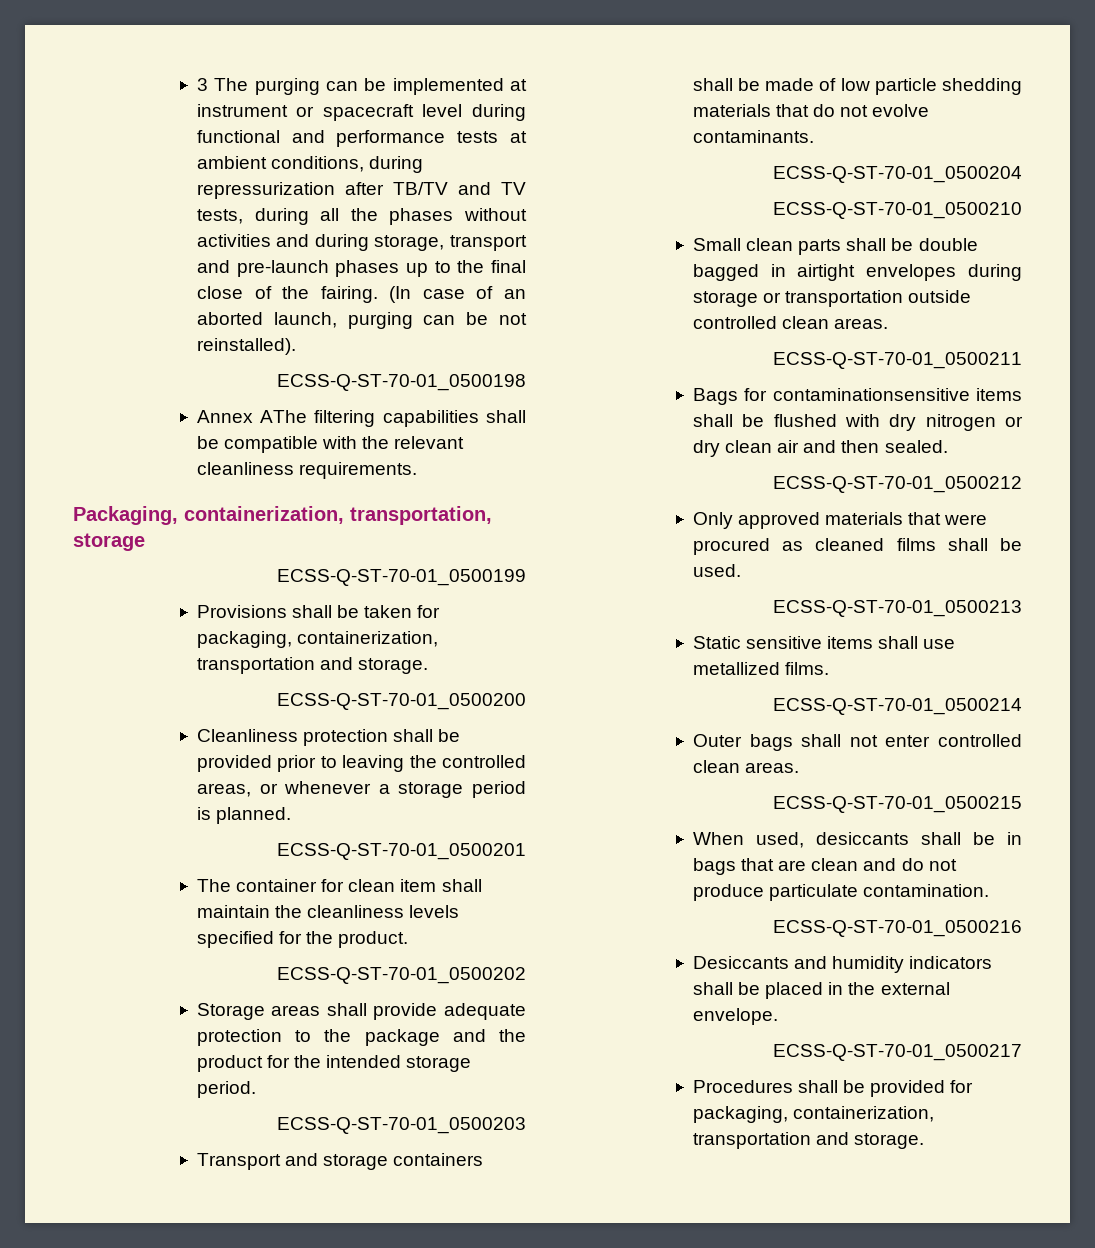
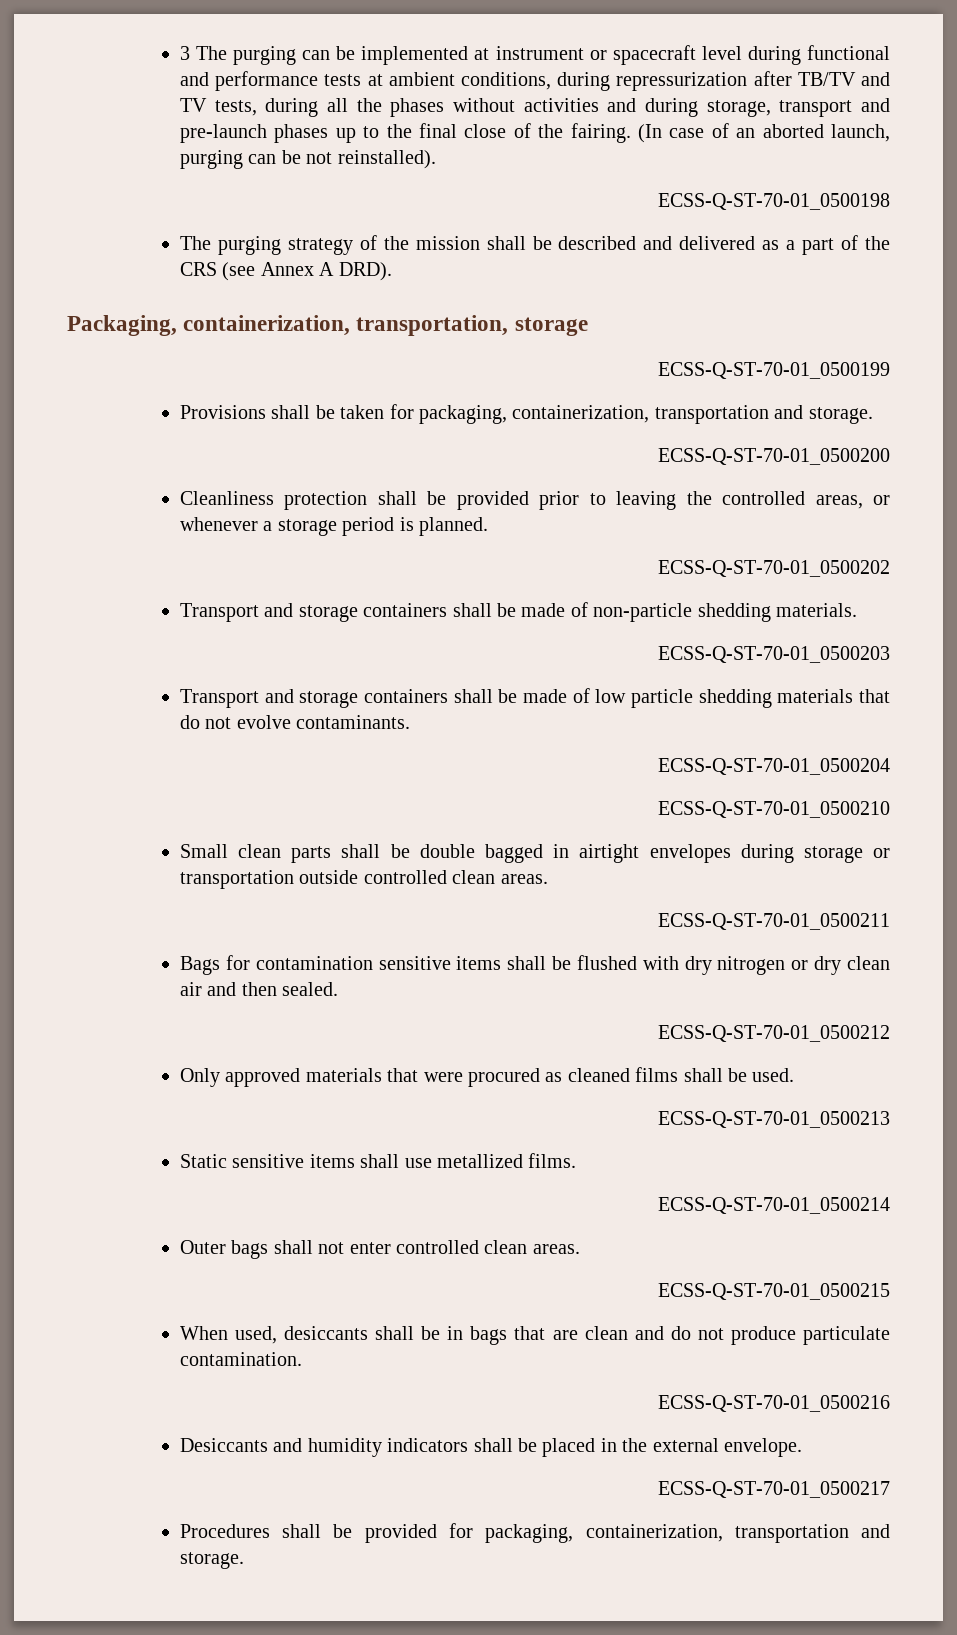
- Annex AThe filtering capabilities shall be compatible with the relevant cleanliness requirements.
+ The purging strategy of the mission shall be described and delivered as a part of the CRS (see Annex A DRD).
- ECSS-Q-ST-70-01_0500201
- The container for clean item shall maintain the cleanliness levels specified for the product.
  ECSS-Q-ST-70-01_0500202
- Storage areas shall provide adequate protection to the package and the product for the intended storage period.
+ Transport and storage containers shall be made of non-particle shedding materials.
- Bags for contaminationsensitive items shall be flushed with dry nitrogen or dry clean air and then sealed.
+ Bags for contamination sensitive items shall be flushed with dry nitrogen or dry clean air and then sealed.

